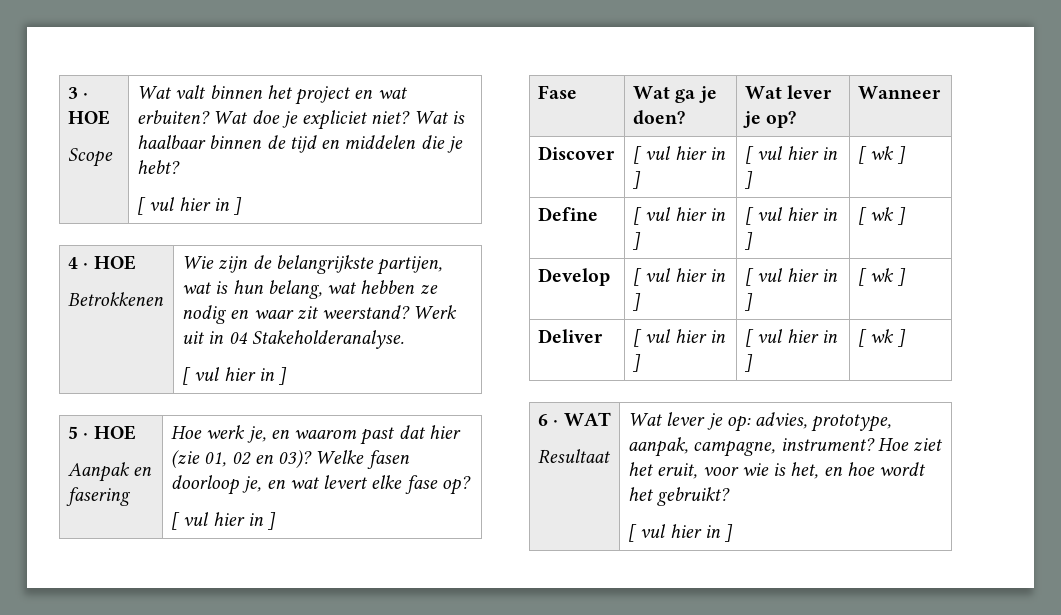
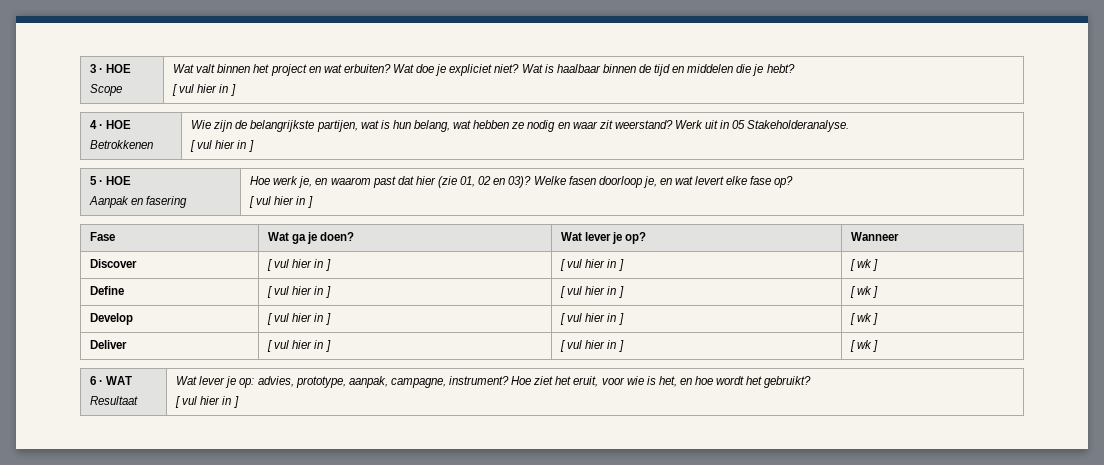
  4 · HOE
- Betrokkenen | Wie zijn de belangrijkste partijen, wat is hun belang, wat hebben ze nodig en waar zit weerstand? Werk uit in 04 Stakeholderanalyse.
+ Betrokkenen | Wie zijn de belangrijkste partijen, wat is hun belang, wat hebben ze nodig en waar zit weerstand? Werk uit in 05 Stakeholderanalyse.

